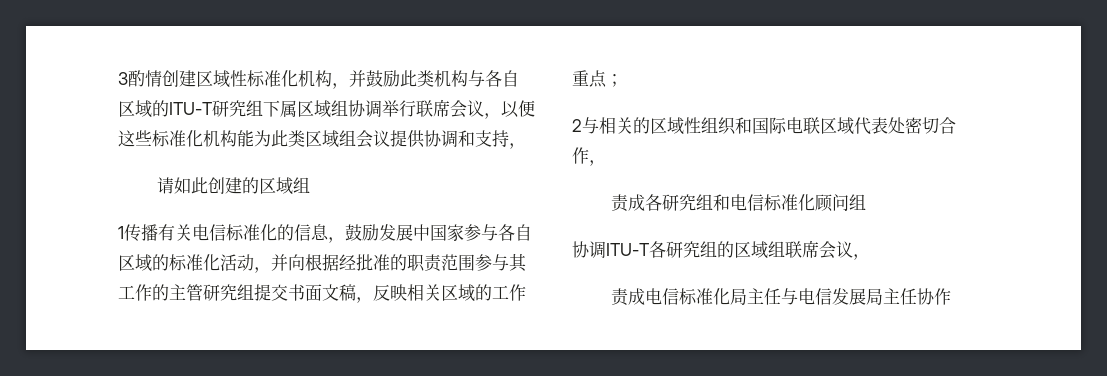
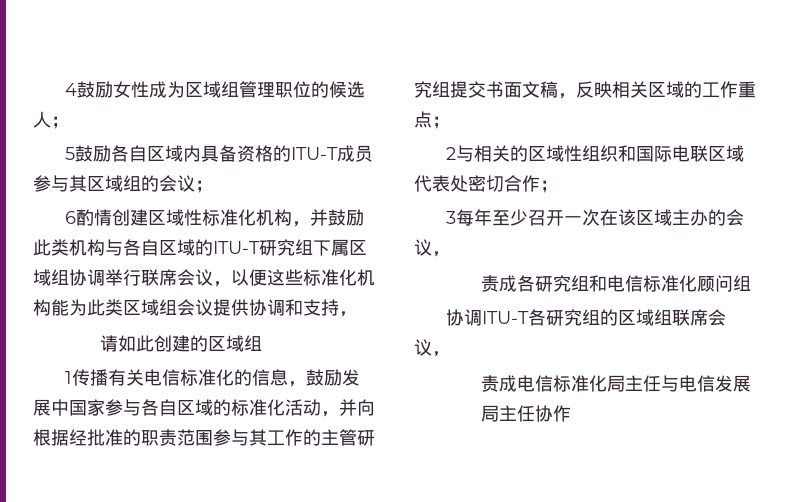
- 3酌情创建区域性标准化机构，并鼓励此类机构与各自区域的ITU-T研究组下属区域组协调举行联席会议，以便这些标准化机构能为此类区域组会议提供协调和支持，
+ 4鼓励女性成为区域组管理职位的候选人；
+ 5鼓励各自区域内具备资格的ITU-T成员参与其区域组的会议；
+ 6酌情创建区域性标准化机构，并鼓励此类机构与各自区域的ITU-T研究组下属区域组协调举行联席会议，以便这些标准化机构能为此类区域组会议提供协调和支持，
- 2与相关的区域性组织和国际电联区域代表处密切合作，
+ 2与相关的区域性组织和国际电联区域代表处密切合作；
+ 3每年至少召开一次在该区域主办的会议，

